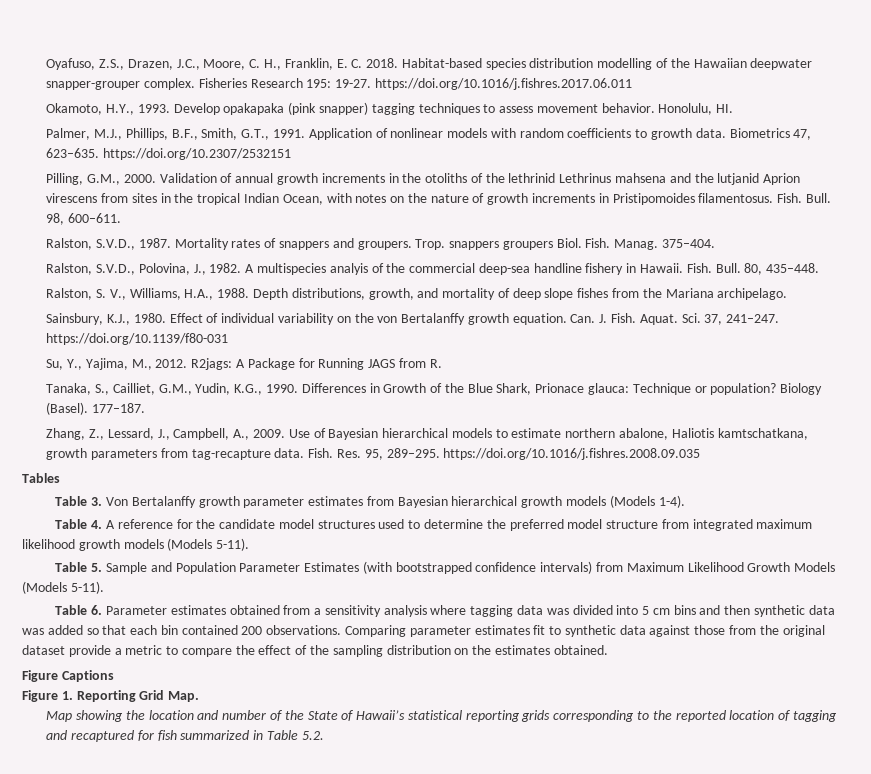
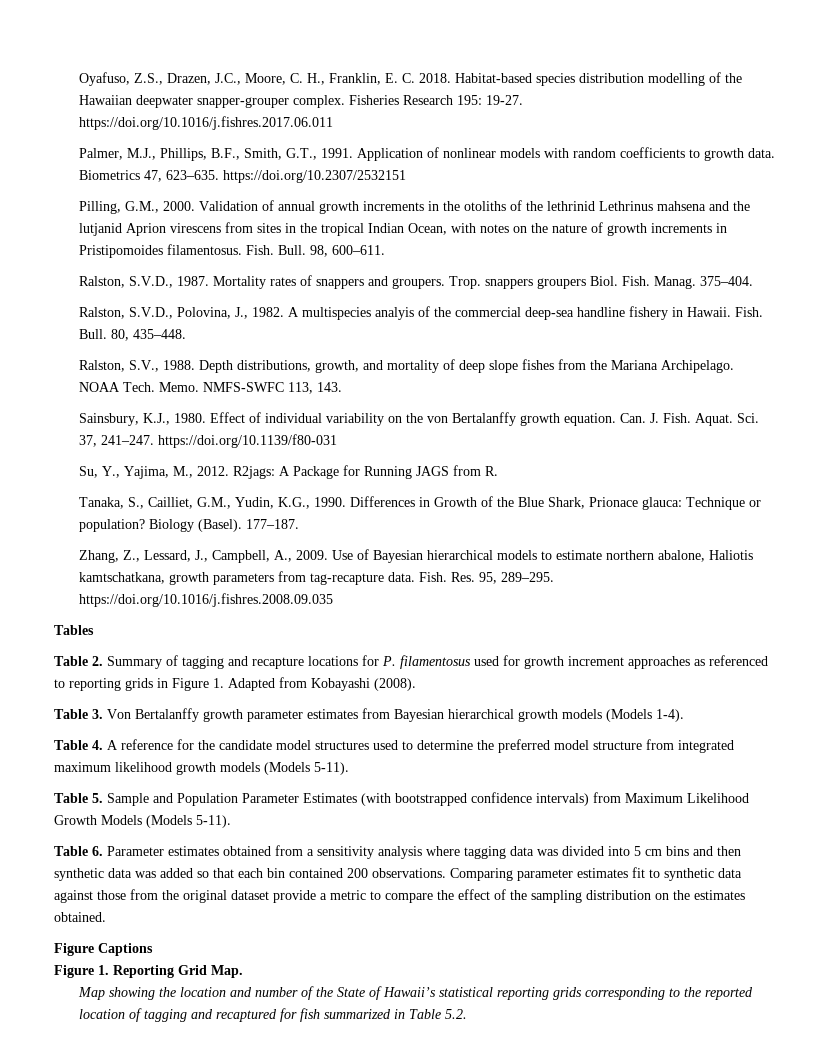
- Okamoto, H.Y., 1993. Develop opakapaka (pink snapper) tagging techniques to assess movement behavior. Honolulu, HI.
- Ralston, S. V., Williams, H.A., 1988.
+ Ralston, S.V., 1988.
- Depth distributions, growth, and mortality of deep slope fishes from the Mariana archipelago.
+ Depth distributions, growth, and mortality of deep slope fishes from the Mariana Archipelago. NOAA Tech. Memo. NMFS-SWFC 113, 143.
+ Table 2. Summary of tagging and recapture locations for P. filamentosus used for growth increment approaches as referenced to reporting grids in Figure 1. Adapted from Kobayashi (2008).

